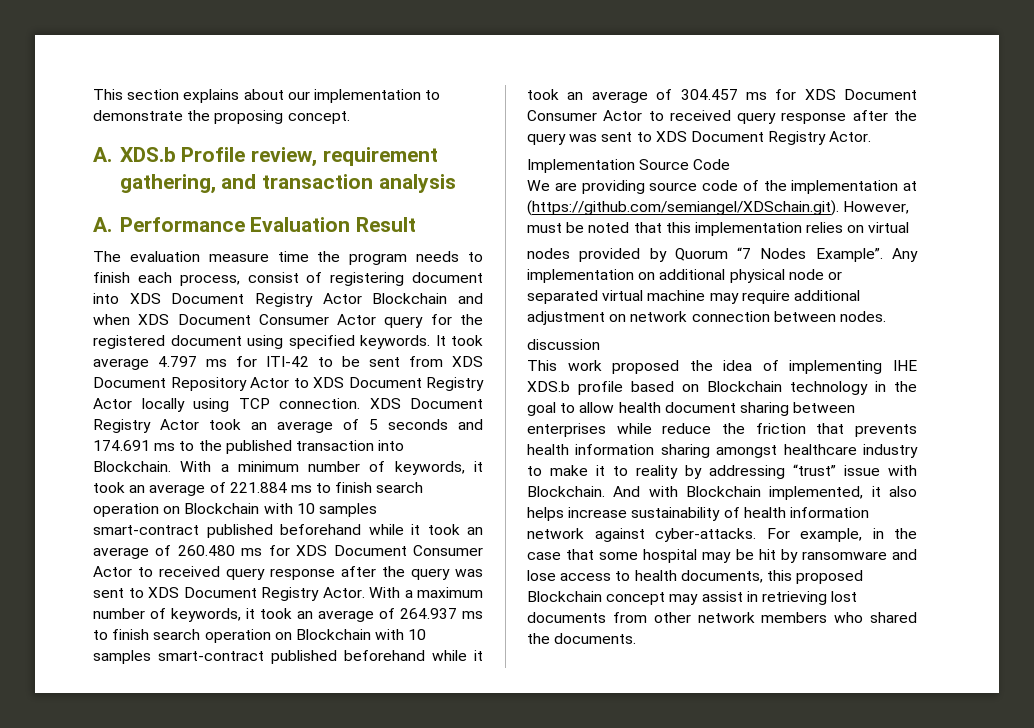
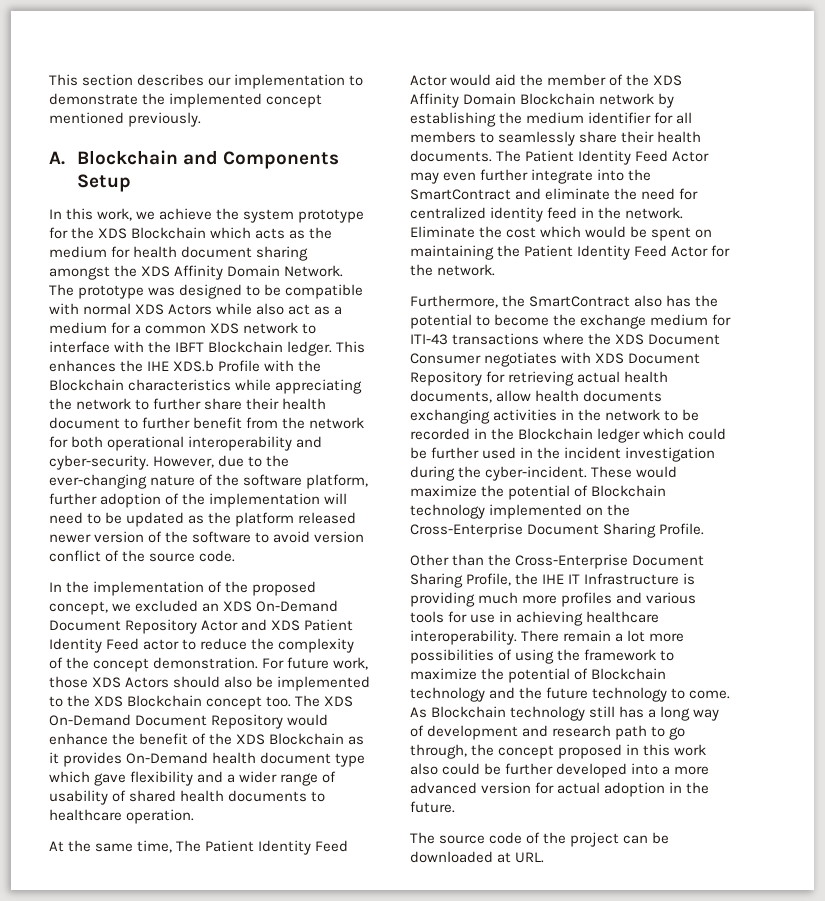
- This section explains about our implementation to demonstrate the proposing concept.
- A. XDS.b Profile review, requirement gathering, and transaction analysis
- A. Performance Evaluation Result
- The evaluation measure time the program needs to finish each process, consist of registering document into XDS Document Registry Actor Blockchain and when XDS Document Consumer Actor query for the registered document using specified keywords. It took average 4.797 ms for ITI-42 to be sent from XDS Document Repository Actor to XDS Document Registry Actor locally using TCP connection. XDS Document Registry Actor took an average of 5 seconds and 174.691 ms to the published transaction into Blockchain. With a minimum number of keywords, it took an average of 221.884 ms to finish search operation on Blockchain with 10 samples smart-contract published beforehand while it took an average of 260.480 ms for XDS Document Consumer Actor to received query response after the query was sent to XDS Document Registry Actor. With a maximum number of keywords, it took an average of 264.937 ms to finish search operation on Blockchain with 10 samples smart-contract published beforehand while it took an average of 304.457 ms for XDS Document Consumer Actor to received query response after the query was sent to XDS Document Registry Actor.
- Implementation Source Code
- We are providing source code of the implementation at (https://github.com/semiangel/XDSchain.git). However, must be noted that this implementation relies on virtual
- nodes provided by Quorum “7 Nodes Example”. Any implementation on additional physical node or separated virtual machine may require additional adjustment on network connection between nodes.
- discussion
- This work proposed the idea of implementing IHE XDS.b profile based on Blockchain technology in the goal to allow health document sharing between enterprises while reduce the friction that prevents health information sharing amongst healthcare industry to make it to reality by addressing “trust” issue with Blockchain. And with Blockchain implemented, it also helps increase sustainability of health information network against cyber-attacks. For example, in the case that some hospital may be hit by ransomware and lose access to health documents, this proposed Blockchain concept may assist in retrieving lost documents from other network members who shared the documents.
+ This section describes our implementation to demonstrate the implemented concept mentioned previously.
+ A. Blockchain and Components Setup
+ In this work, we achieve the system prototype for the XDS Blockchain which acts as the medium for health document sharing amongst the XDS Affinity Domain Network. The prototype was designed to be compatible with normal XDS Actors while also act as a medium for a common XDS network to interface with the IBFT Blockchain ledger. This enhances the IHE XDS.b Profile with the Blockchain characteristics while appreciating the network to further share their health document to further benefit from the network for both operational interoperability and cyber-security. However, due to the ever-changing nature of the software platform, further adoption of the implementation will need to be updated as the platform released newer version of the software to avoid version conflict of the source code.
+ In the implementation of the proposed concept, we excluded an XDS On-Demand Document Repository Actor and XDS Patient Identity Feed actor to reduce the complexity of the concept demonstration. For future work, those XDS Actors should also be implemented to the XDS Blockchain concept too. The XDS On-Demand Document Repository would enhance the benefit of the XDS Blockchain as it provides On-Demand health document type which gave flexibility and a wider range of usability of shared health documents to healthcare operation.
+ At the same time, The Patient Identity Feed Actor would aid the member of the XDS Affinity Domain Blockchain network by establishing the medium identifier for all members to seamlessly share their health documents. The Patient Identity Feed Actor may even further integrate into the SmartContract and eliminate the need for centralized identity feed in the network. Eliminate the cost which would be spent on maintaining the Patient Identity Feed Actor for the network.
+ Furthermore, the SmartContract also has the potential to become the exchange medium for ITI-43 transactions where the XDS Document Consumer negotiates with XDS Document Repository for retrieving actual health documents, allow health documents exchanging activities in the network to be recorded in the Blockchain ledger which could be further used in the incident investigation during the cyber-incident. These would maximize the potential of Blockchain technology implemented on the Cross-Enterprise Document Sharing Profile.
+ Other than the Cross-Enterprise Document Sharing Profile, the IHE IT Infrastructure is providing much more profiles and various tools for use in achieving healthcare interoperability. There remain a lot more possibilities of using the framework to maximize the potential of Blockchain technology and the future technology to come. As Blockchain technology still has a long way of development and research path to go through, the concept proposed in this work also could be further developed into a more advanced version for actual adoption in the future.
+ The source code of the project can be downloaded at URL.

